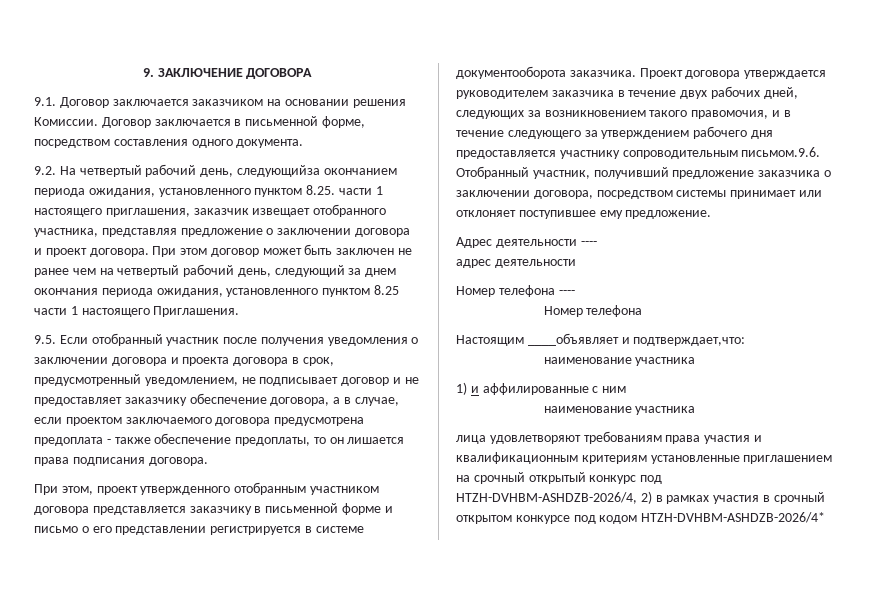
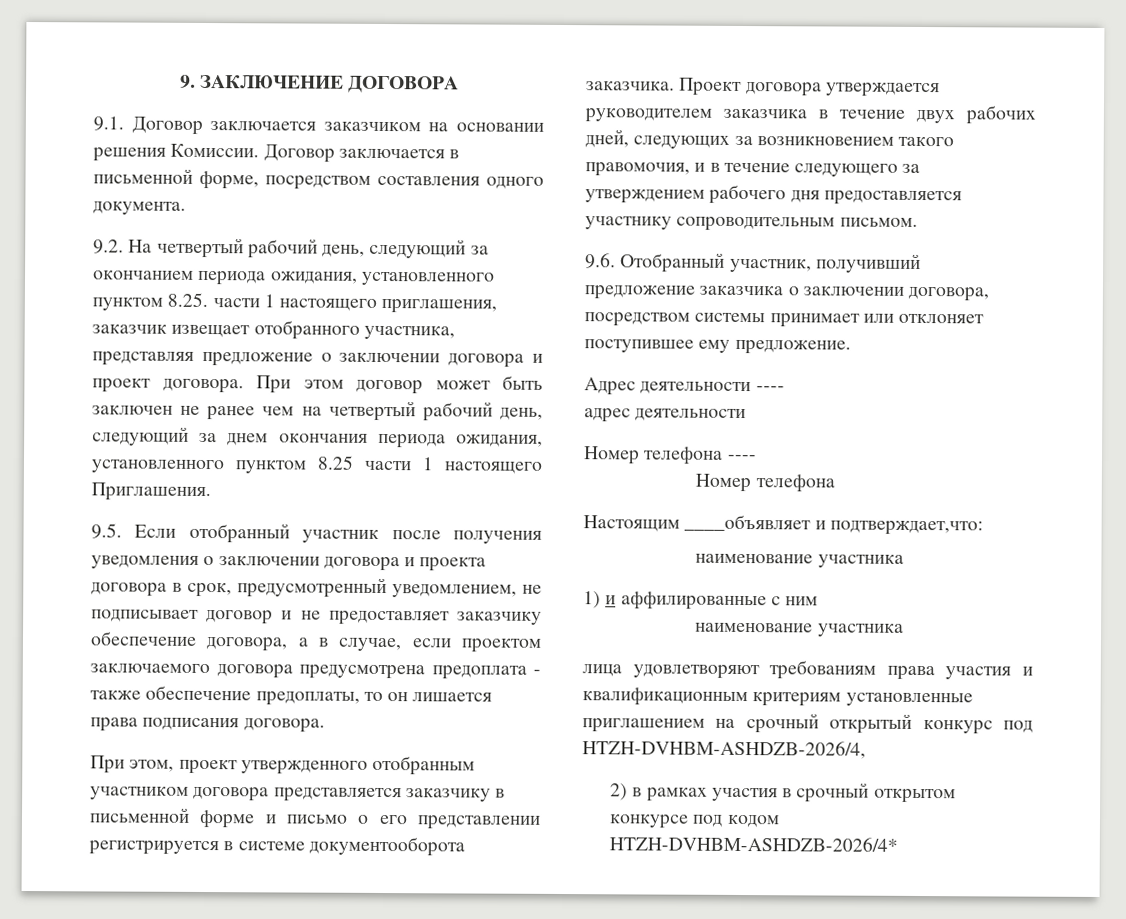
- 9.2. На четвертый рабочий день, следующийза окончанием периода ожидания, установленного пунктом 8.25. части 1 настоящего приглашения, заказчик извещает отобранного участника, представляя предложение о заключении договора и проект договора.
+ 9.2. На четвертый рабочий день, следующий за окончанием периода ожидания, установленного пунктом 8.25. части 1 настоящего приглашения, заказчик извещает отобранного участника, представляя предложение о заключении договора и проект договора.
- Проект договора утверждается руководителем заказчика в течение двух рабочих дней, следующих за возникновением такого правомочия, и в течение следующего за утверждением рабочего дня предоставляется участнику сопроводительным письмом.9.6. Отобранный участник, получивший предложение заказчика о заключении договора, посредством системы принимает или отклоняет поступившее ему предложение.
+ Проект договора утверждается руководителем заказчика в течение двух рабочих дней, следующих за возникновением такого правомочия, и в течение следующего за утверждением рабочего дня предоставляется участнику сопроводительным письмом.
+ 9.6. Отобранный участник, получивший предложение заказчика о заключении договора, посредством системы принимает или отклоняет поступившее ему предложение.
- лица удовлетворяют требованиям права участия и квалификационным критериям установленные приглашением на срочный открытый конкурс под HTZH-DVHBM-ASHDZB-2026/4, 2) в рамках участия в срочный открытом конкурсе под кодом HTZH-DVHBM-ASHDZB-2026/4*
+ лица удовлетворяют требованиям права участия и квалификационным критериям установленные приглашением на срочный открытый конкурс под HTZH-DVHBM-ASHDZB-2026/4,
+ 2) в рамках участия в срочный открытом конкурсе под кодом HTZH-DVHBM-ASHDZB-2026/4*

